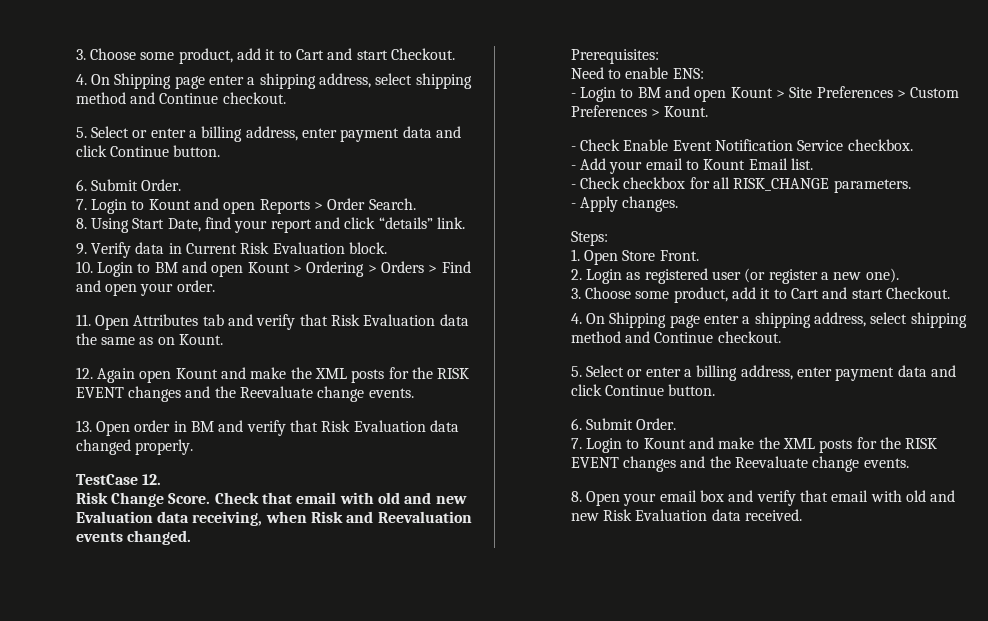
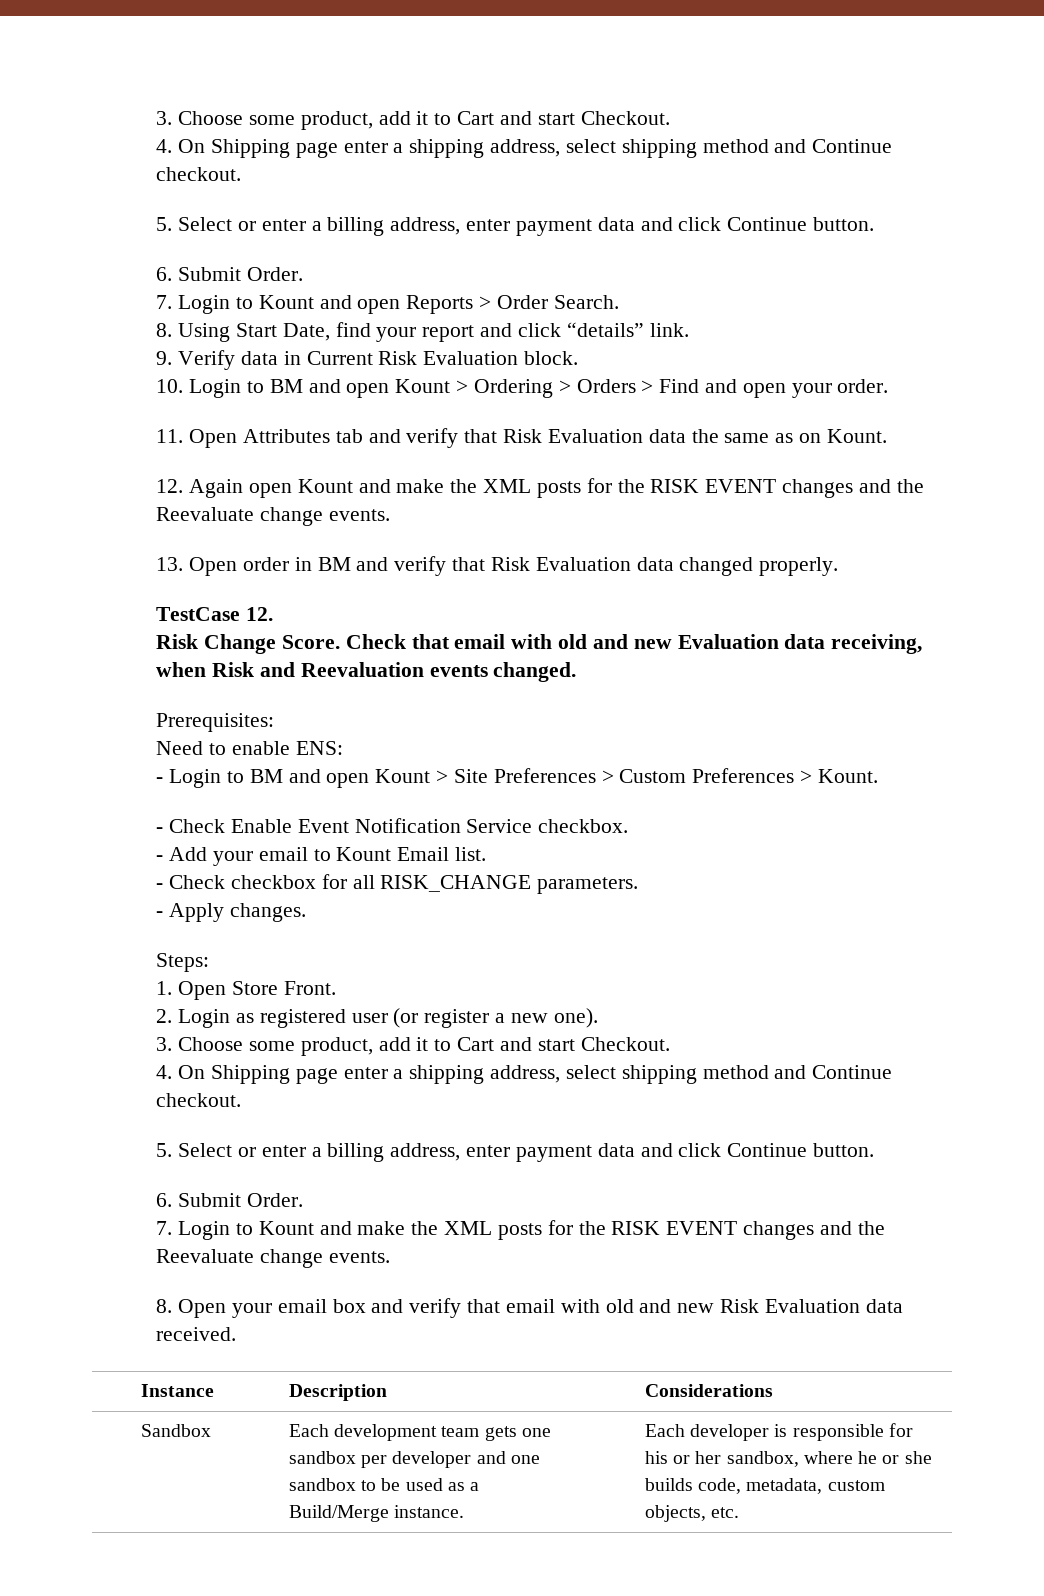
+ Instance | Description | Considerations
+ Sandbox | Each development team gets one sandbox per developer and one sandbox to be used as a Build/Merge instance. | Each developer is responsible for his or her sandbox, where he or she builds code, metadata, custom objects, etc.

